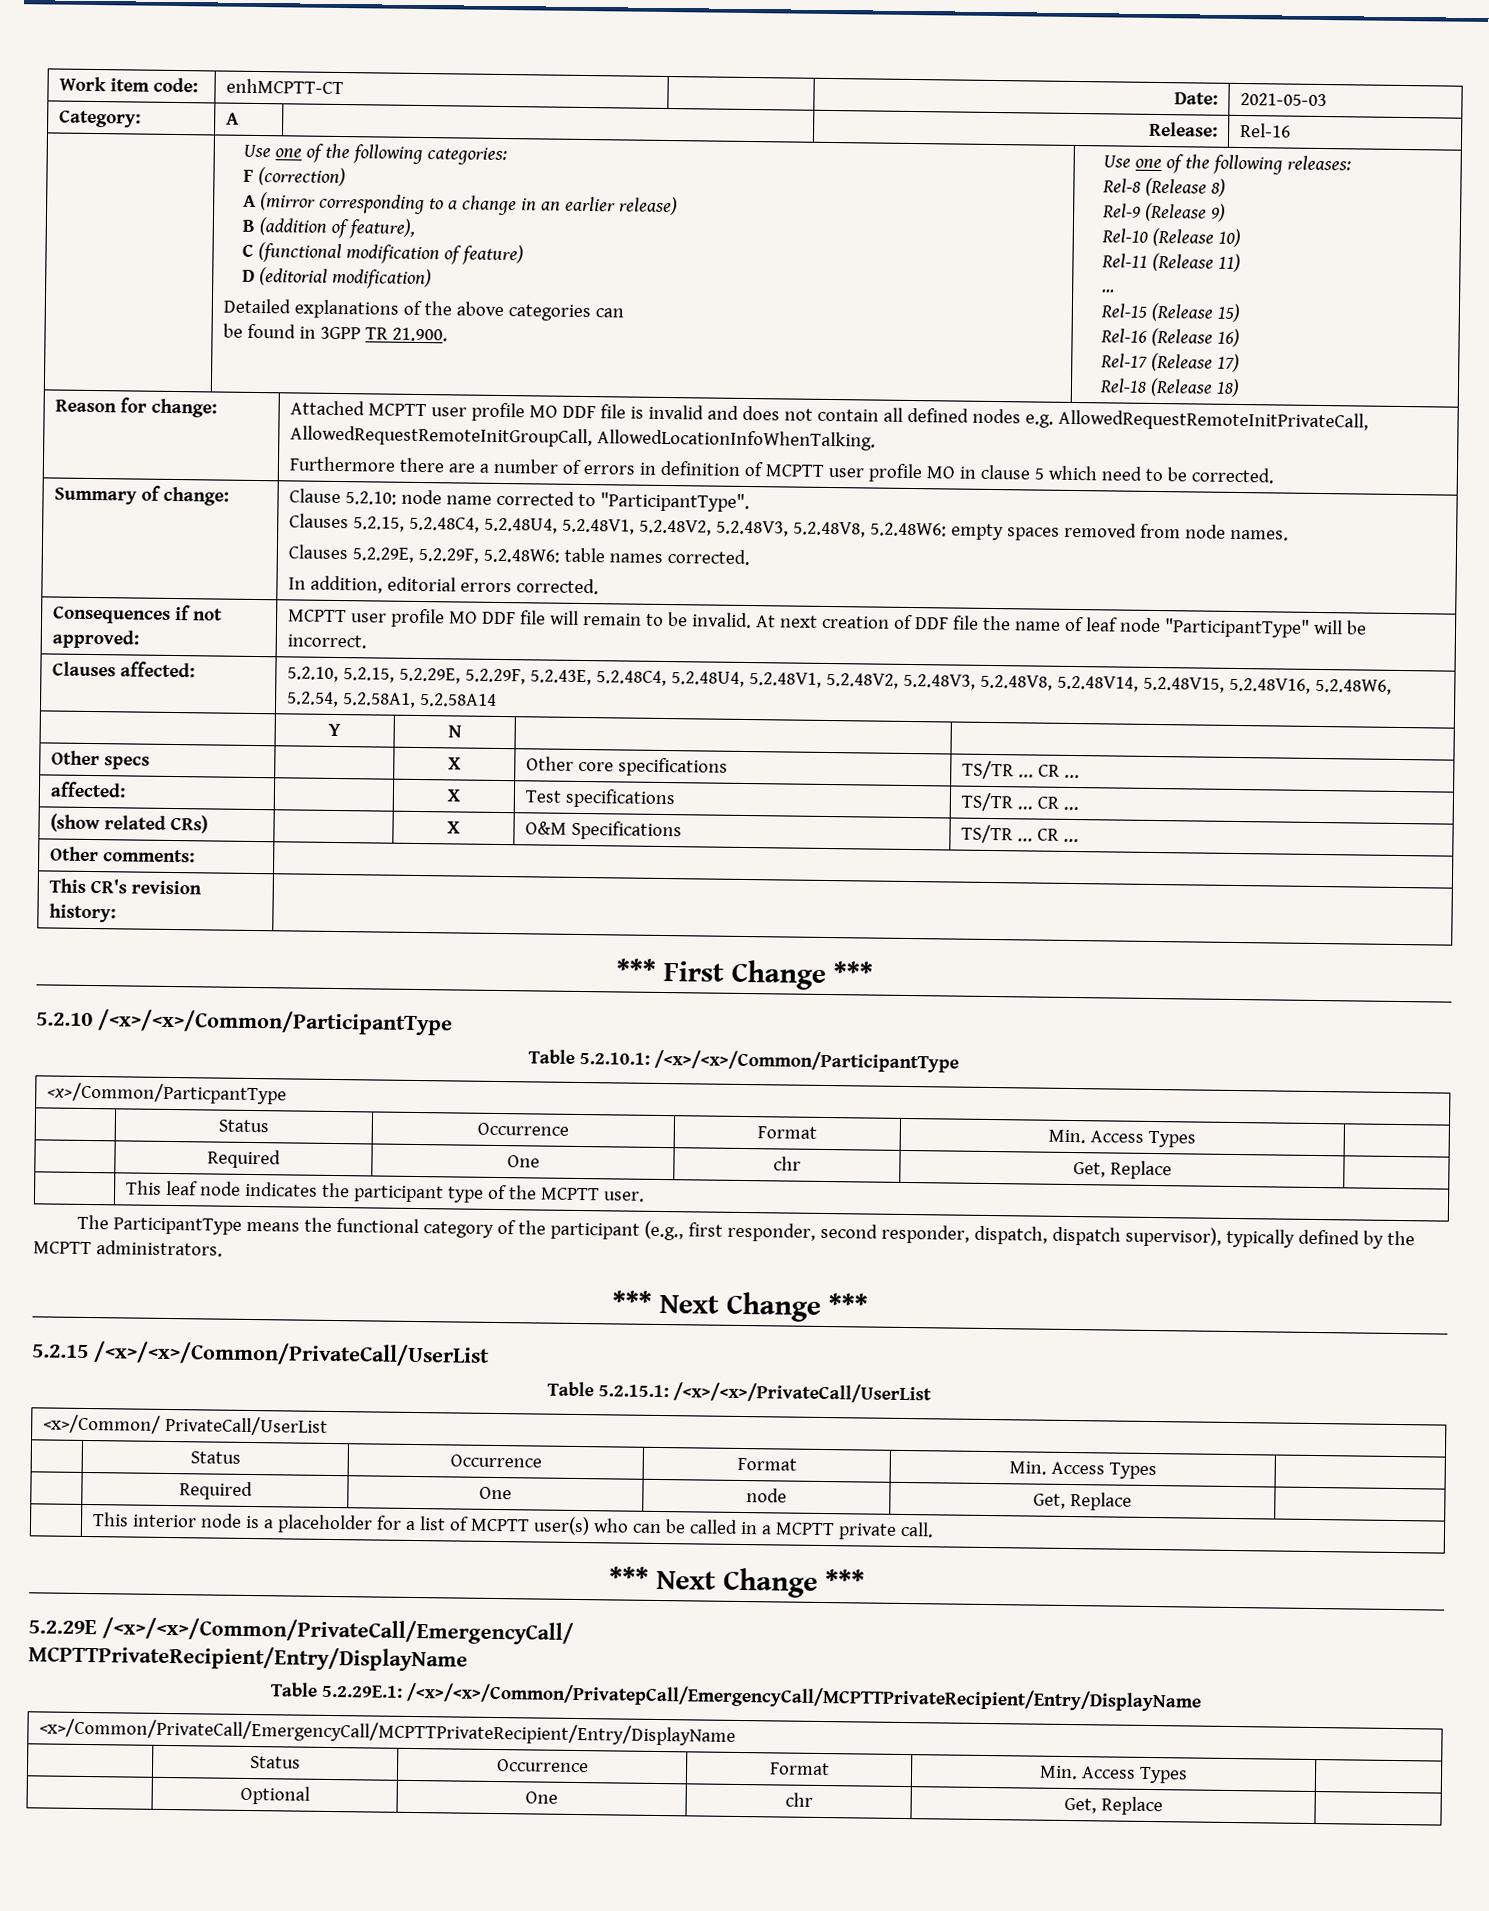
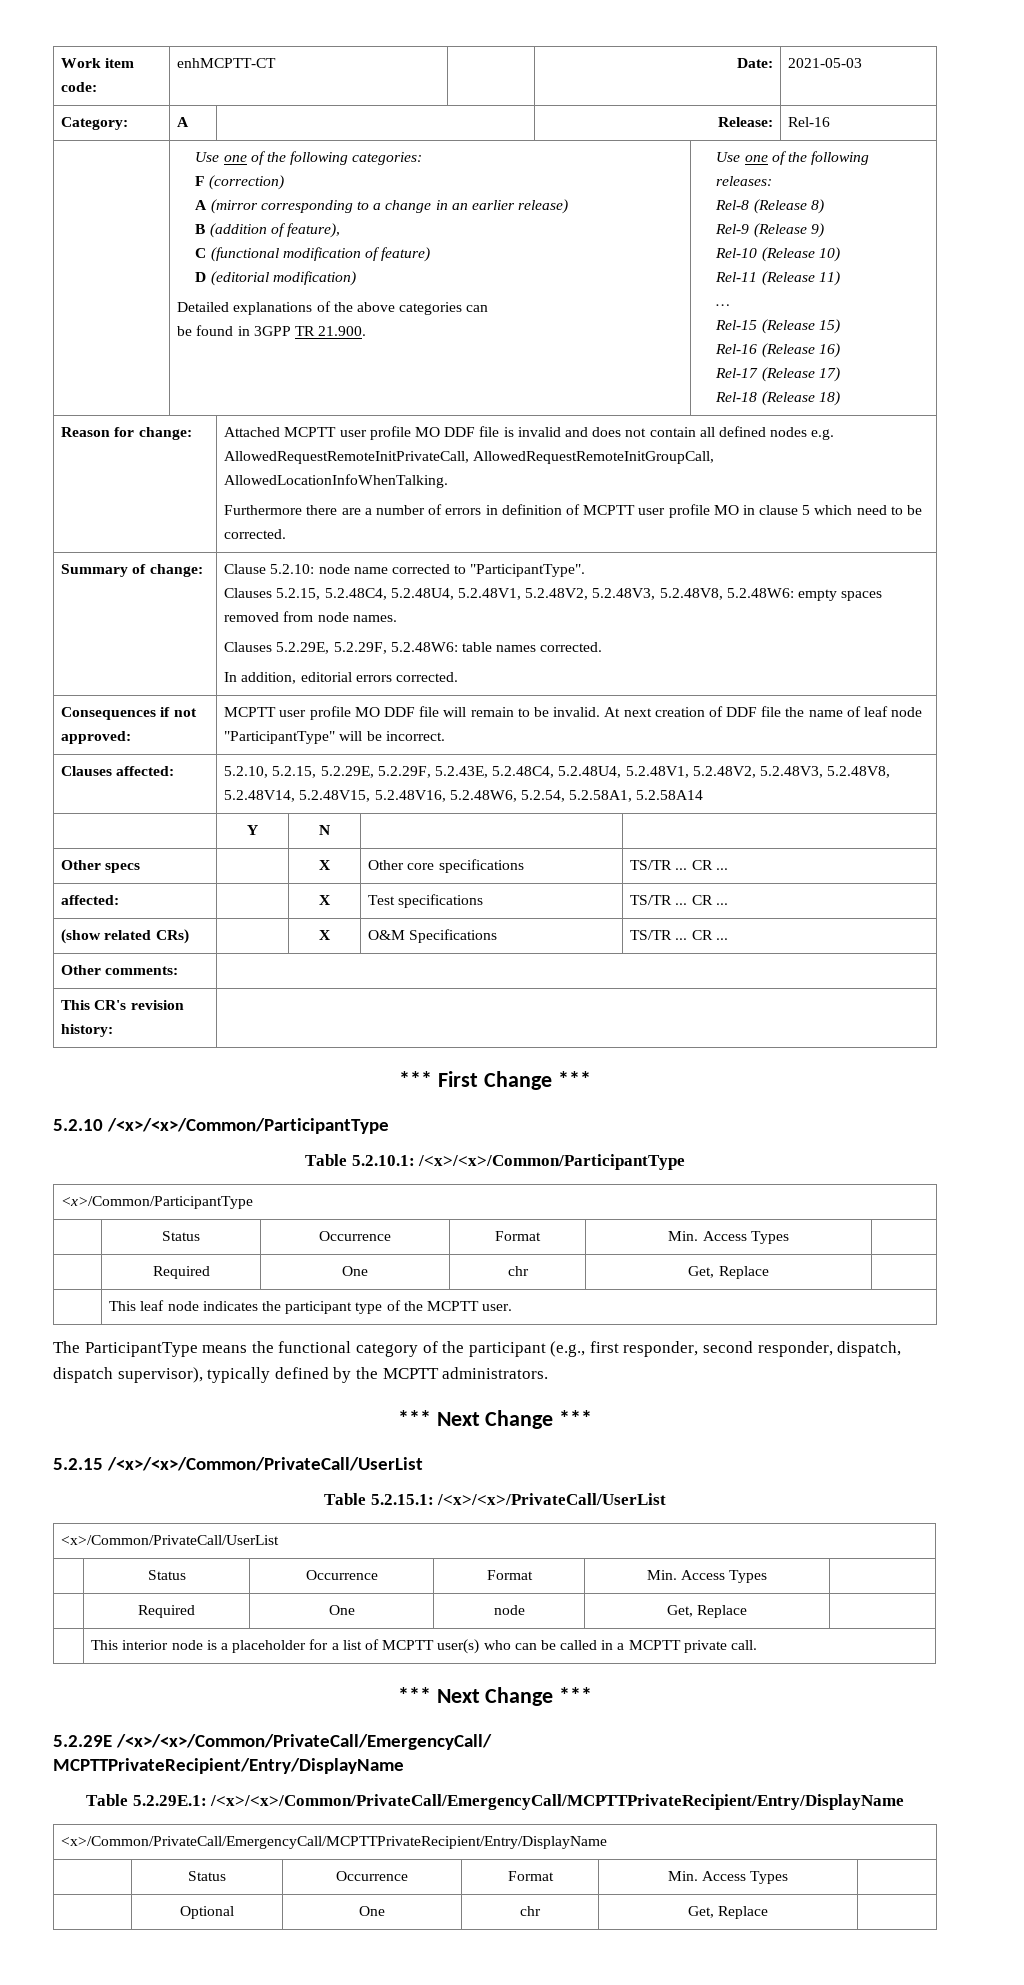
- <x>/Common/ParticpantType
+ <x>/Common/ParticipantType
- <x>/Common/ PrivateCall/UserList
+ <x>/Common/PrivateCall/UserList
- Table 5.2.29E.1: /<x>/<x>/Common/PrivatepCall/EmergencyCall/MCPTTPrivateRecipient/Entry/DisplayName
+ Table 5.2.29E.1: /<x>/<x>/Common/PrivateCall/EmergencyCall/MCPTTPrivateRecipient/Entry/DisplayName

